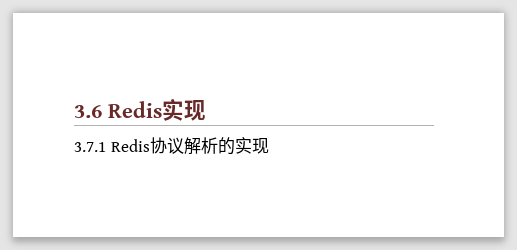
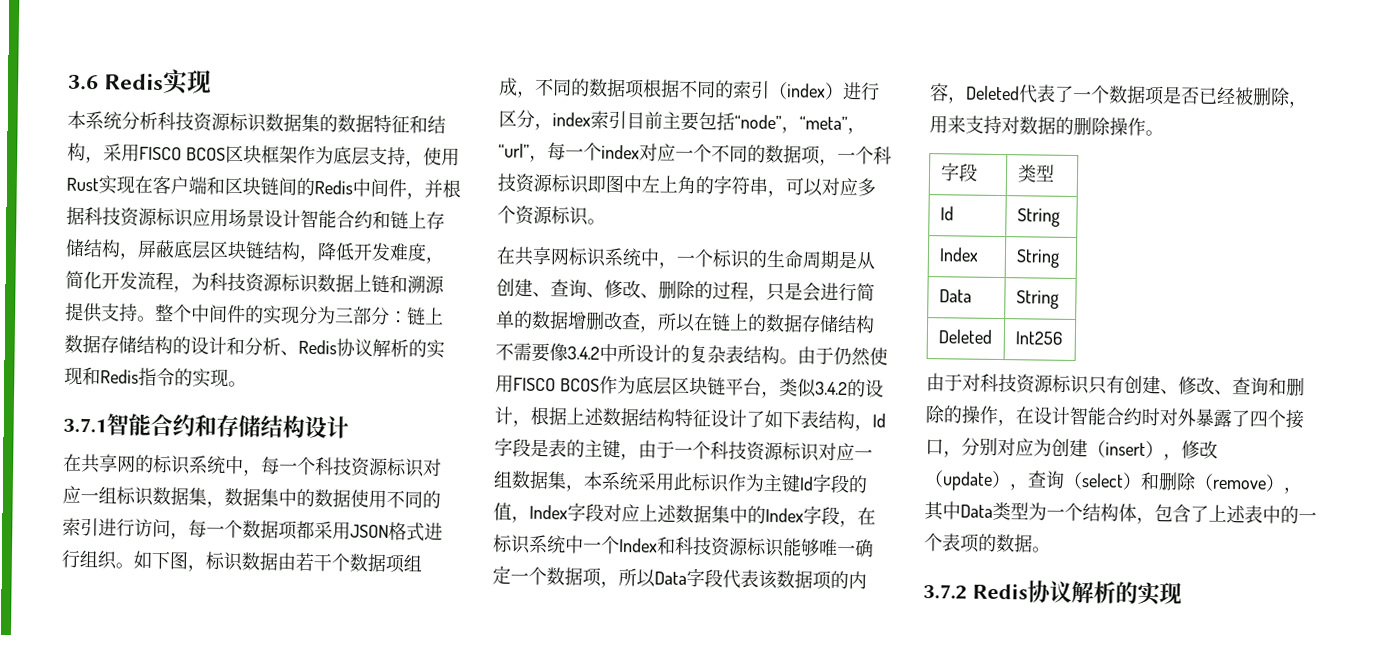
- 3.7.1 Redis协议解析的实现
+ 本系统分析科技资源标识数据集的数据特征和结构，采用FISCO BCOS区块框架作为底层支持，使用Rust实现在客户端和区块链间的Redis中间件，并根据科技资源标识应用场景设计智能合约和链上存储结构，屏蔽底层区块链结构，降低开发难度，简化开发流程，为科技资源标识数据上链和溯源提供支持。整个中间件的实现分为三部分：链上数据存储结构的设计和分析、Redis协议解析的实现和Redis指令的实现。
+ 3.7.1智能合约和存储结构设计
+ 在共享网的标识系统中，每一个科技资源标识对应一组标识数据集，数据集中的数据使用不同的索引进行访问，每一个数据项都采用JSON格式进行组织。如下图，标识数据由若干个数据项组成，不同的数据项根据不同的索引（index）进行区分，index索引目前主要包括“node”，“meta”，“url”，每一个index对应一个不同的数据项，一个科技资源标识即图中左上角的字符串，可以对应多个资源标识。
+ 在共享网标识系统中，一个标识的生命周期是从创建、查询、修改、删除的过程，只是会进行简单的数据增删改查，所以在链上的数据存储结构不需要像3.4.2中所设计的复杂表结构。由于仍然使用FISCO BCOS作为底层区块链平台，类似3.4.2的设计，根据上述数据结构特征设计了如下表结构，Id字段是表的主键，由于一个科技资源标识对应一组数据集，本系统采用此标识作为主键Id字段的值，Index字段对应上述数据集中的Index字段，在标识系统中一个Index和科技资源标识能够唯一确定一个数据项，所以Data字段代表该数据项的内容，Deleted代表了一个数据项是否已经被删除，用来支持对数据的删除操作。
+ 字段 | 类型
+ Id | String
+ Index | String
+ Data | String
+ Deleted | Int256
+ 由于对科技资源标识只有创建、修改、查询和删除的操作，在设计智能合约时对外暴露了四个接口，分别对应为创建（insert），修改（update），查询（select）和删除（remove），其中Data类型为一个结构体，包含了上述表中的一个表项的数据。
+ 3.7.2 Redis协议解析的实现

